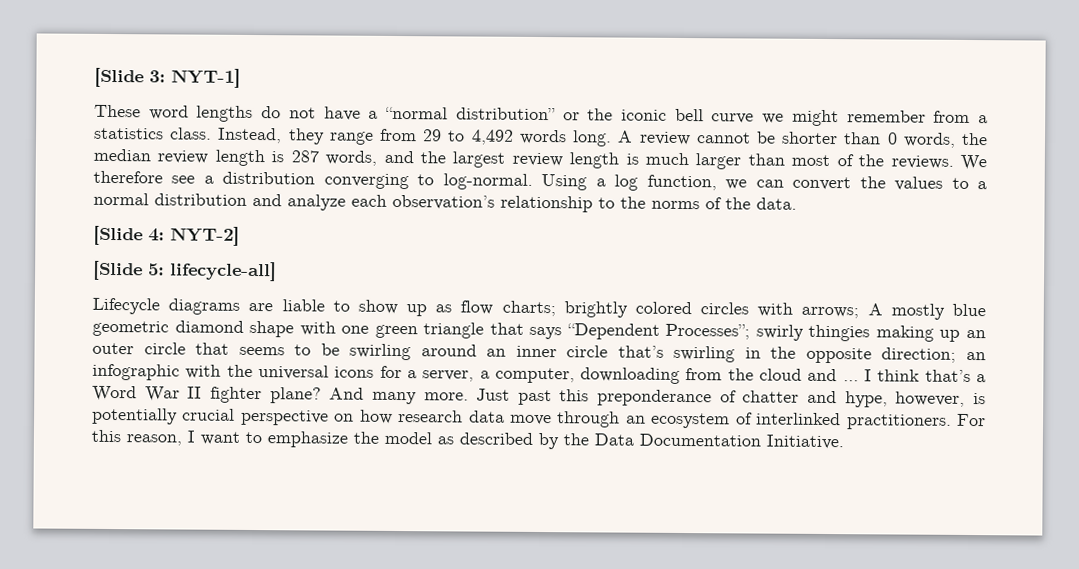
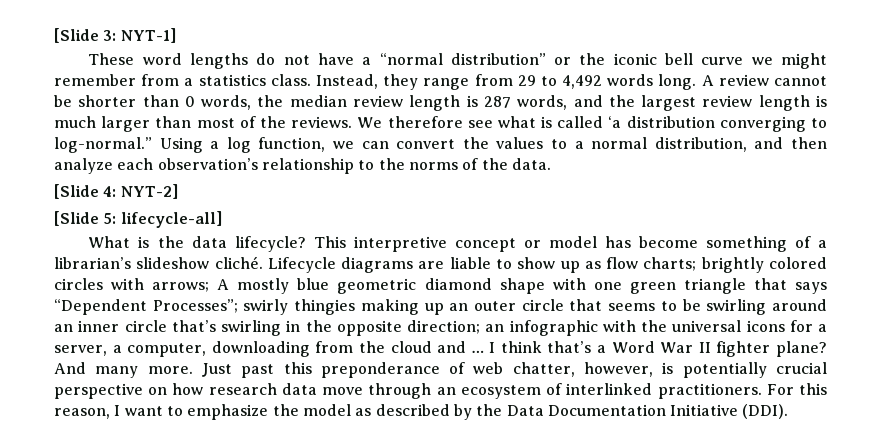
- We therefore see a distribution converging to log-normal.
+ We therefore see what is called ‘a distribution converging to log-normal.”
- Using a log function, we can convert the values to a normal distribution and analyze each observation’s relationship to the norms of the data.
+ Using a log function, we can convert the values to a normal distribution, and then analyze each observation’s relationship to the norms of the data.
+ What is the data lifecycle? This interpretive concept or model has become something of a librarian’s slideshow cliché.
- Just past this preponderance of chatter and hype, however, is potentially crucial perspective on how research data move through an ecosystem of interlinked practitioners.
+ Just past this preponderance of web chatter, however, is potentially crucial perspective on how research data move through an ecosystem of interlinked practitioners.
- For this reason, I want to emphasize the model as described by the Data Documentation Initiative.
+ For this reason, I want to emphasize the model as described by the Data Documentation Initiative (DDI).

